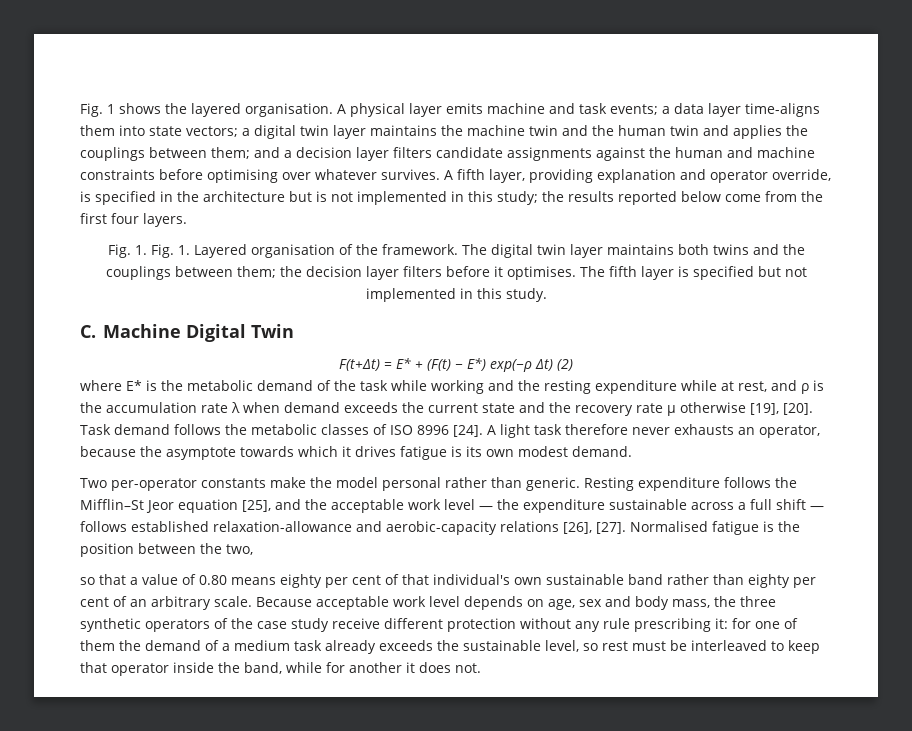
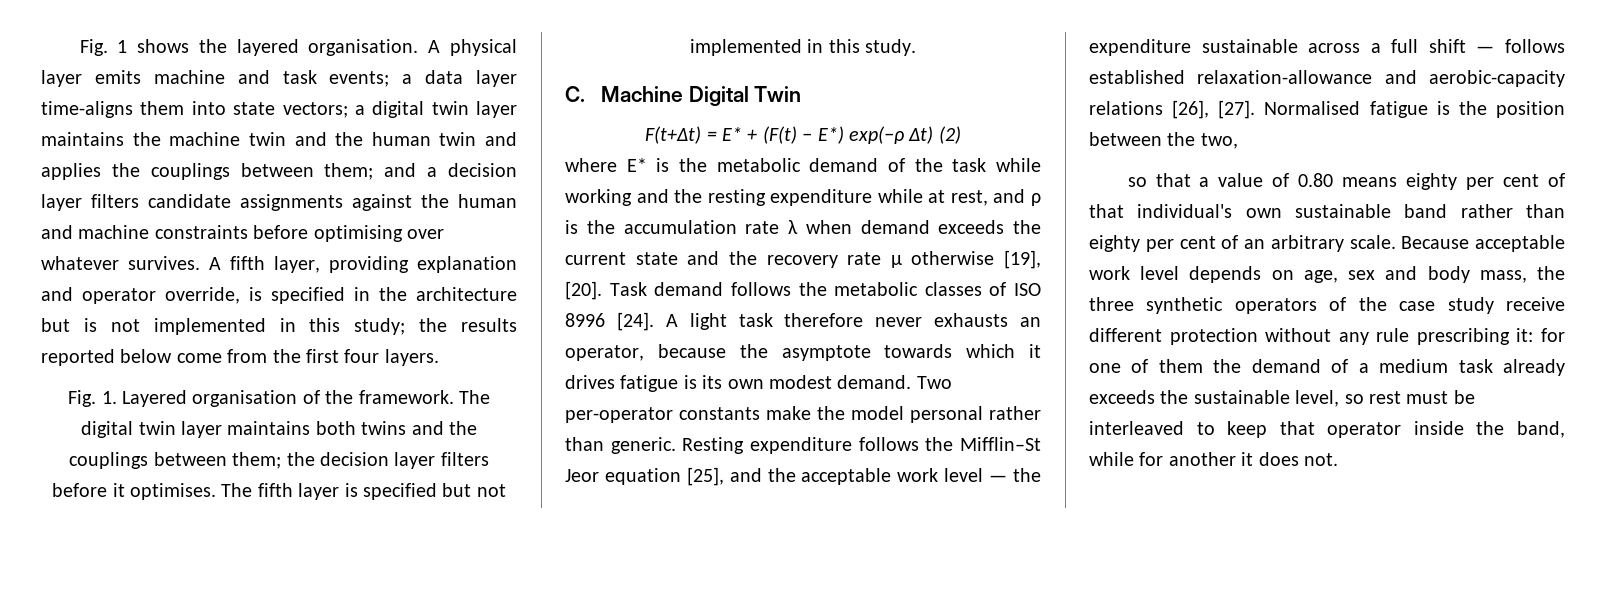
- Fig. 1. Fig. 1. Layered organisation of the framework.
+ Fig. 1. Layered organisation of the framework.
- A light task therefore never exhausts an operator, because the asymptote towards which it drives fatigue is its own modest demand.
- Two per-operator constants make the model personal rather than generic.
+ A light task therefore never exhausts an operator, because the asymptote towards which it drives fatigue is its own modest demand. Two per-operator constants make the model personal rather than generic.

